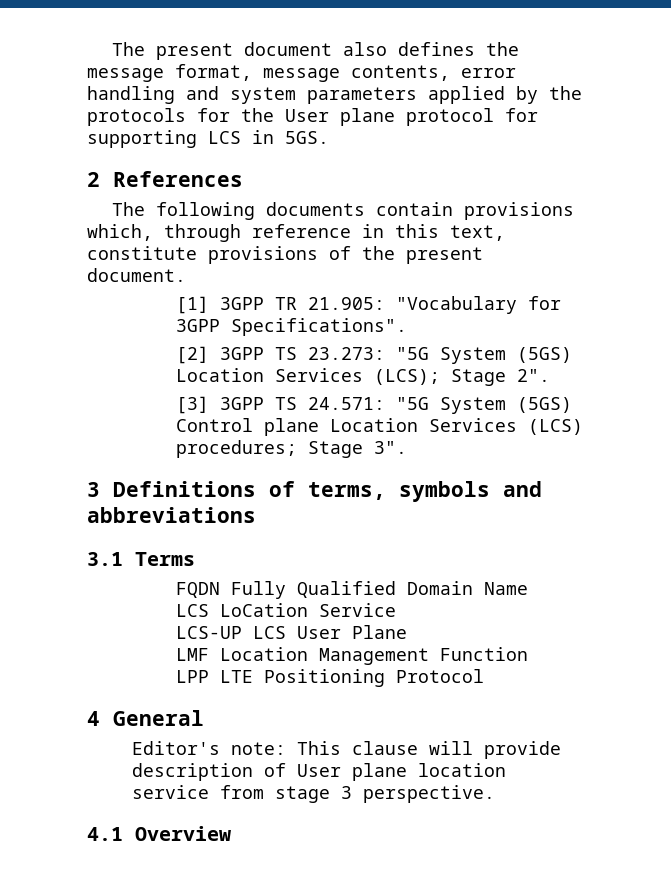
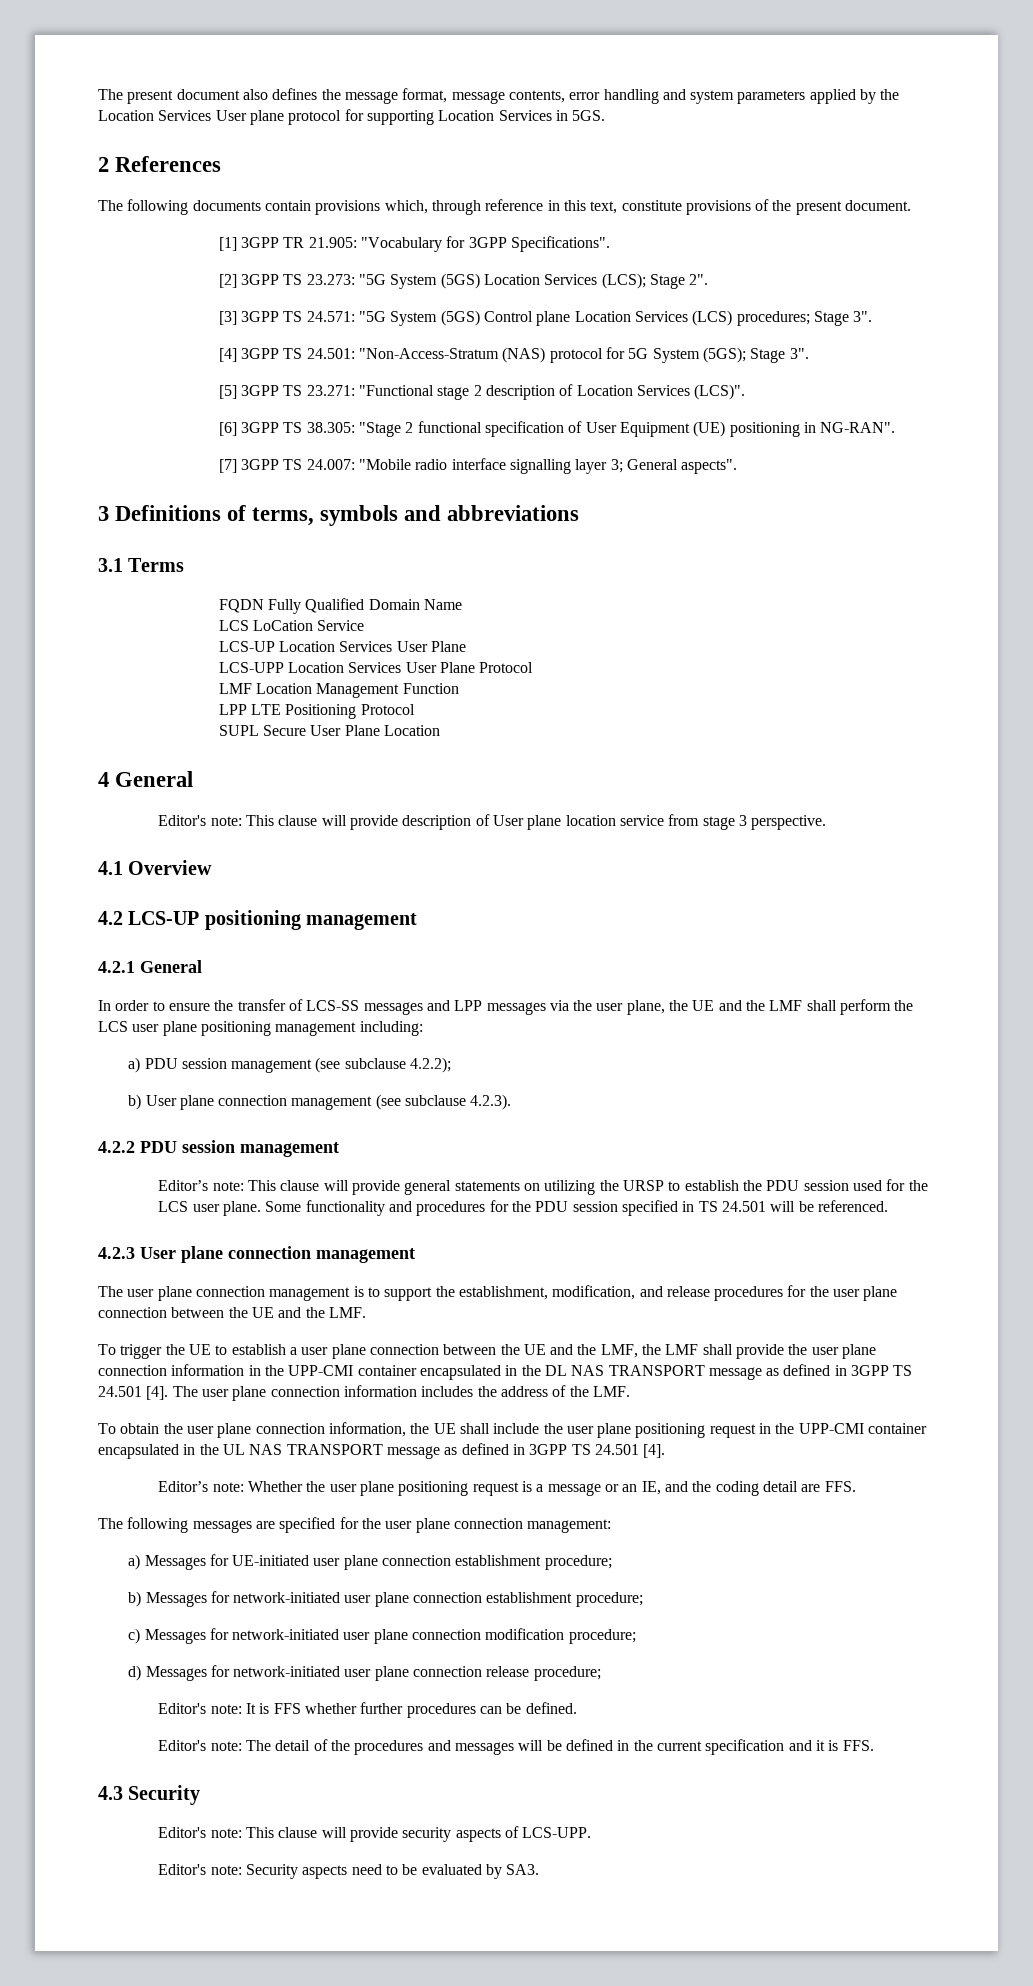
- The present document also defines the message format, message contents, error handling and system parameters applied by the protocols for the User plane protocol for supporting LCS in 5GS.
+ The present document also defines the message format, message contents, error handling and system parameters applied by the Location Services User plane protocol for supporting Location Services in 5GS.
+ [4] 3GPP TS 24.501: "Non-Access-Stratum (NAS) protocol for 5G System (5GS); Stage 3".
+ [5] 3GPP TS 23.271: "Functional stage 2 description of Location Services (LCS)".
+ [6] 3GPP TS 38.305: "Stage 2 functional specification of User Equipment (UE) positioning in NG-RAN".
+ [7] 3GPP TS 24.007: "Mobile radio interface signalling layer 3; General aspects".
- LCS-UP LCS User Plane
+ LCS-UP Location Services User Plane
+ LCS-UPP Location Services User Plane Protocol
+ SUPL Secure User Plane Location
+ 4.2 LCS-UP positioning management
+ 4.2.1 General
+ In order to ensure the transfer of LCS-SS messages and LPP messages via the user plane, the UE and the LMF shall perform the LCS user plane positioning management including:
+ a) PDU session management (see subclause 4.2.2);
+ b) User plane connection management (see subclause 4.2.3).
+ 4.2.2 PDU session management
+ Editor’s note: This clause will provide general statements on utilizing the URSP to establish the PDU session used for the LCS user plane. Some functionality and procedures for the PDU session specified in TS 24.501 will be referenced.
+ 4.2.3 User plane connection management
+ The user plane connection management is to support the establishment, modification, and release procedures for the user plane connection between the UE and the LMF.
+ To trigger the UE to establish a user plane connection between the UE and the LMF, the LMF shall provide the user plane connection information in the UPP-CMI container encapsulated in the DL NAS TRANSPORT message as defined in 3GPP TS 24.501 [4]. The user plane connection information includes the address of the LMF.
+ To obtain the user plane connection information, the UE shall include the user plane positioning request in the UPP-CMI container encapsulated in the UL NAS TRANSPORT message as defined in 3GPP TS 24.501 [4].
+ Editor’s note: Whether the user plane positioning request is a message or an IE, and the coding detail are FFS.
+ The following messages are specified for the user plane connection management:
+ a) Messages for UE-initiated user plane connection establishment procedure;
+ b) Messages for network-initiated user plane connection establishment procedure;
+ c) Messages for network-initiated user plane connection modification procedure;
+ d) Messages for network-initiated user plane connection release procedure;
+ Editor's note: It is FFS whether further procedures can be defined.
+ Editor's note: The detail of the procedures and messages will be defined in the current specification and it is FFS.
+ 4.3 Security
+ Editor's note: This clause will provide security aspects of LCS-UPP.
+ Editor's note: Security aspects need to be evaluated by SA3.

